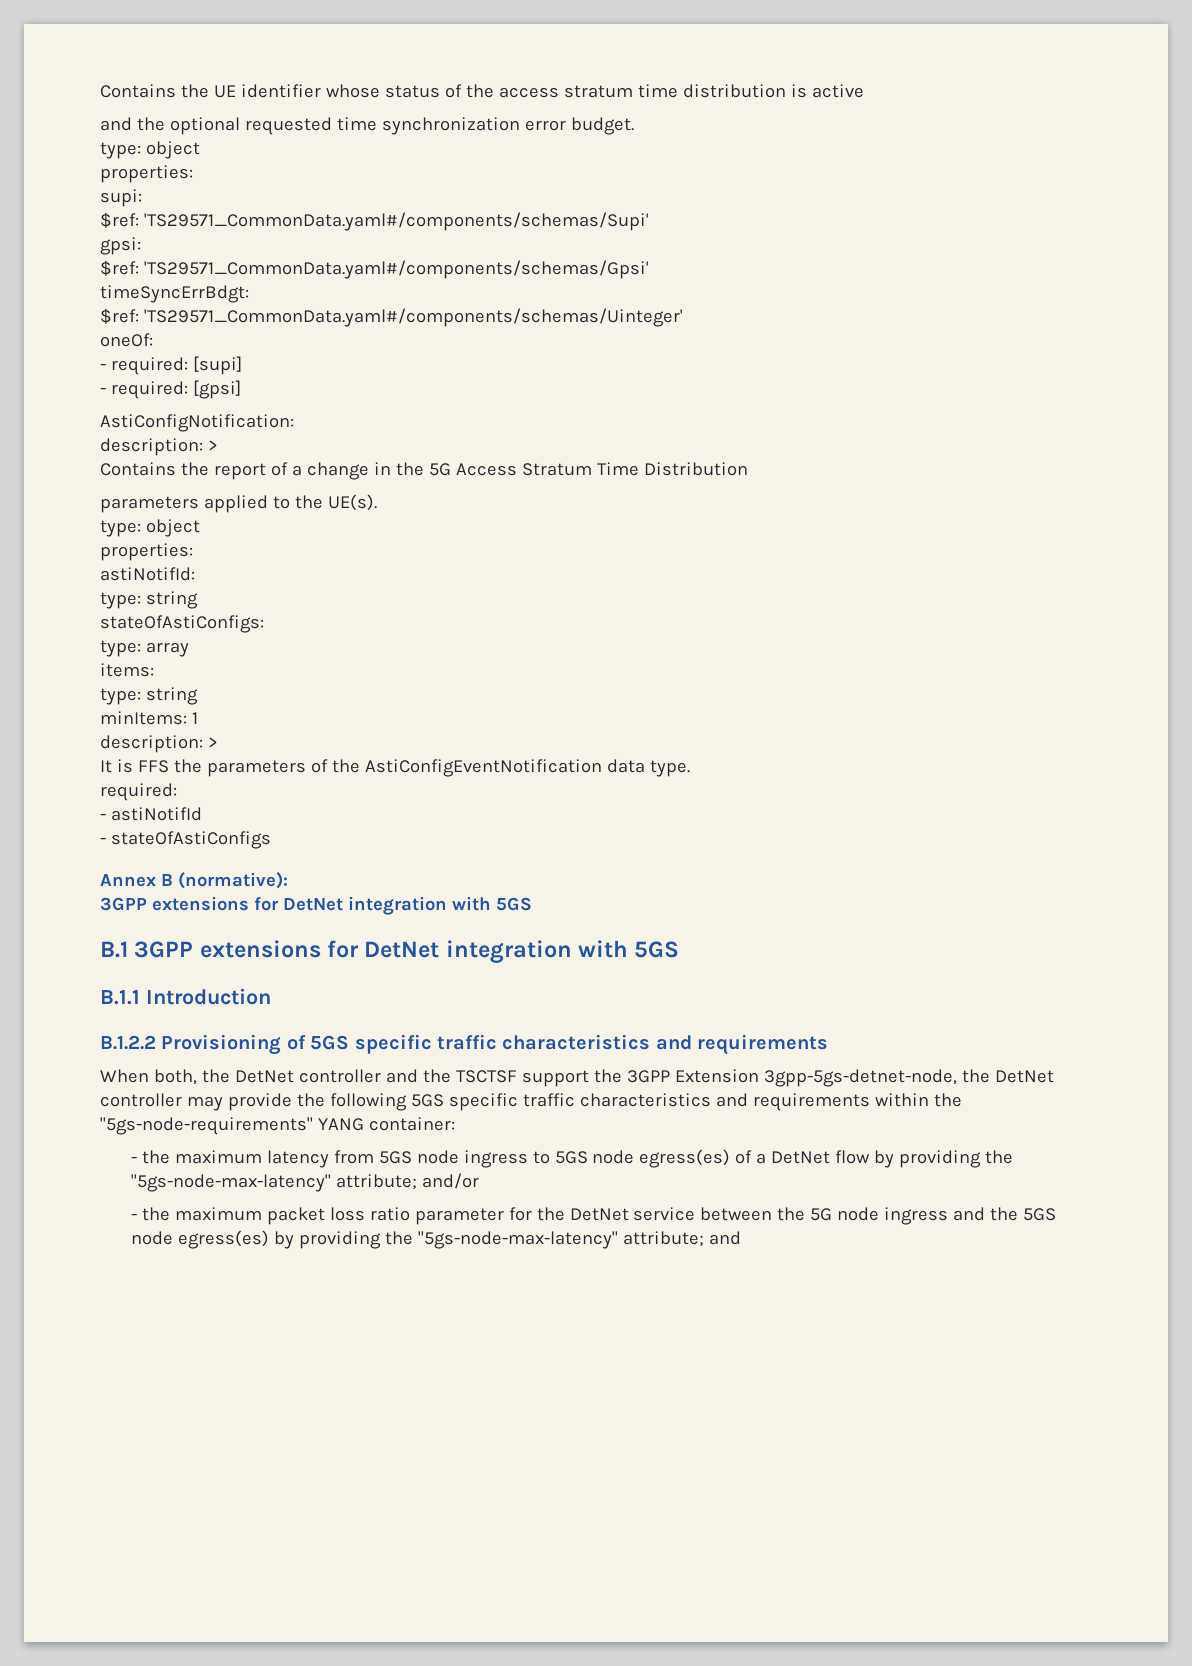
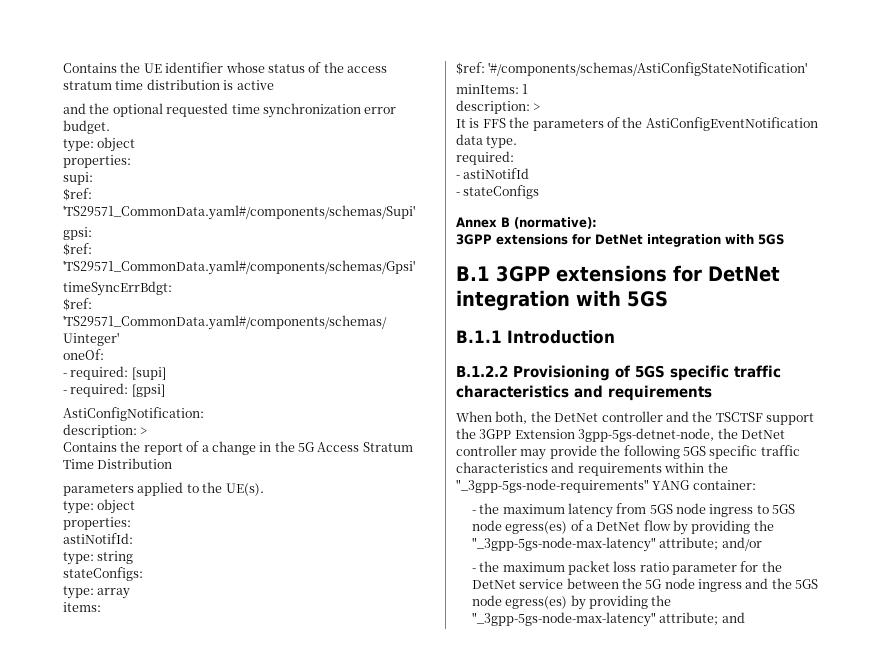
- stateOfAstiConfigs:
+ stateConfigs:
  items:
- type: string
+ $ref: '#/components/schemas/AstiConfigStateNotification'
- - stateOfAstiConfigs
+ - stateConfigs
- When both, the DetNet controller and the TSCTSF support the 3GPP Extension 3gpp-5gs-detnet-node, the DetNet controller may provide the following 5GS specific traffic characteristics and requirements within the "5gs-node-requirements" YANG container:
+ When both, the DetNet controller and the TSCTSF support the 3GPP Extension 3gpp-5gs-detnet-node, the DetNet controller may provide the following 5GS specific traffic characteristics and requirements within the "_3gpp-5gs-node-requirements" YANG container:
- - the maximum latency from 5GS node ingress to 5GS node egress(es) of a DetNet flow by providing the "5gs-node-max-latency" attribute; and/or
+ - the maximum latency from 5GS node ingress to 5GS node egress(es) of a DetNet flow by providing the "_3gpp-5gs-node-max-latency" attribute; and/or
- - the maximum packet loss ratio parameter for the DetNet service between the 5G node ingress and the 5GS node egress(es) by providing the "5gs-node-max-latency" attribute; and
+ - the maximum packet loss ratio parameter for the DetNet service between the 5G node ingress and the 5GS node egress(es) by providing the "_3gpp-5gs-node-max-latency" attribute; and

